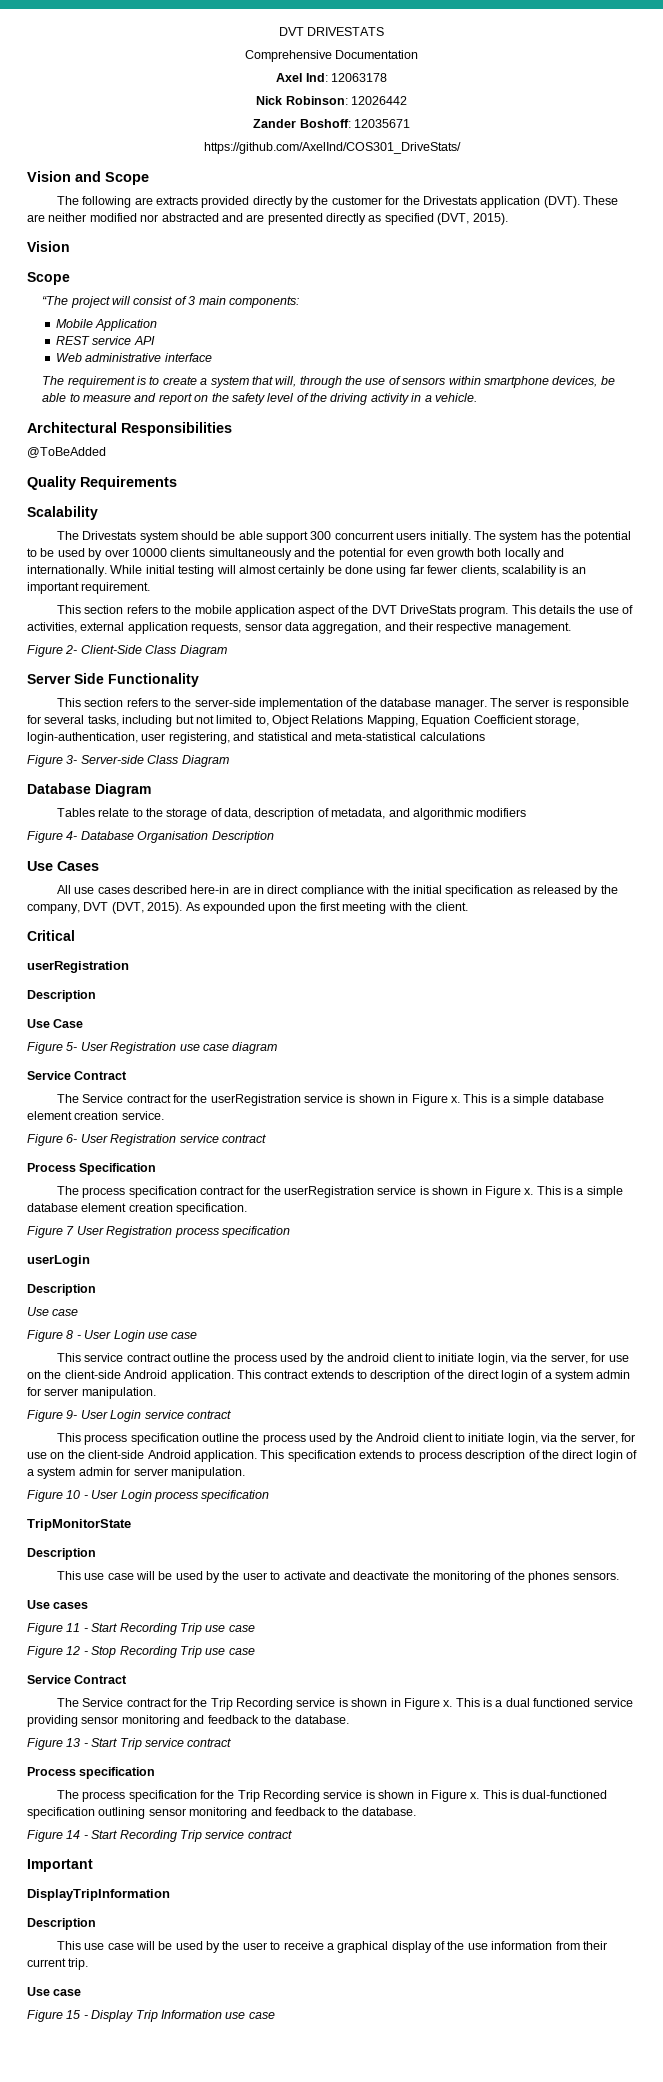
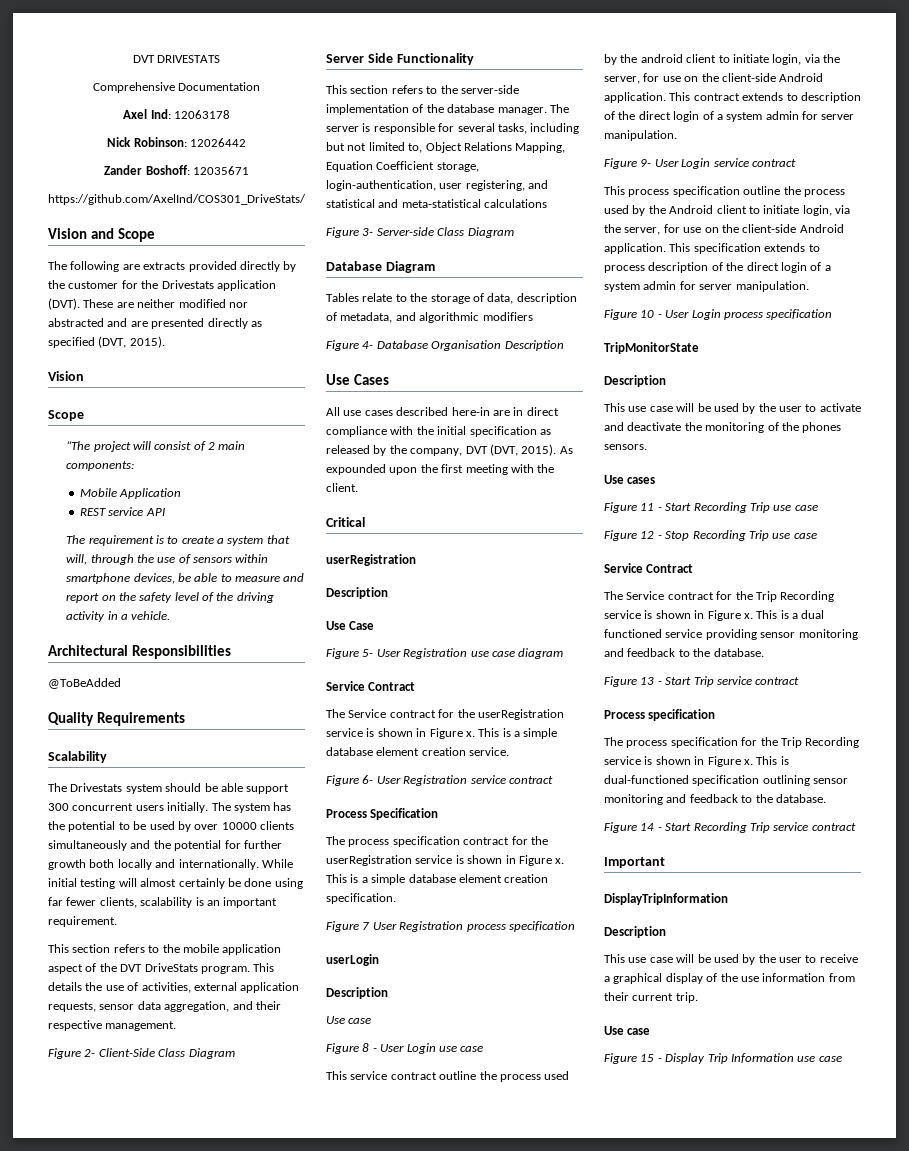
- “The project will consist of 3 main components:
+ “The project will consist of 2 main components:
- Web administrative interface
- The system has the potential to be used by over 10000 clients simultaneously and the potential for even growth both locally and internationally.
+ The system has the potential to be used by over 10000 clients simultaneously and the potential for further growth both locally and internationally.

